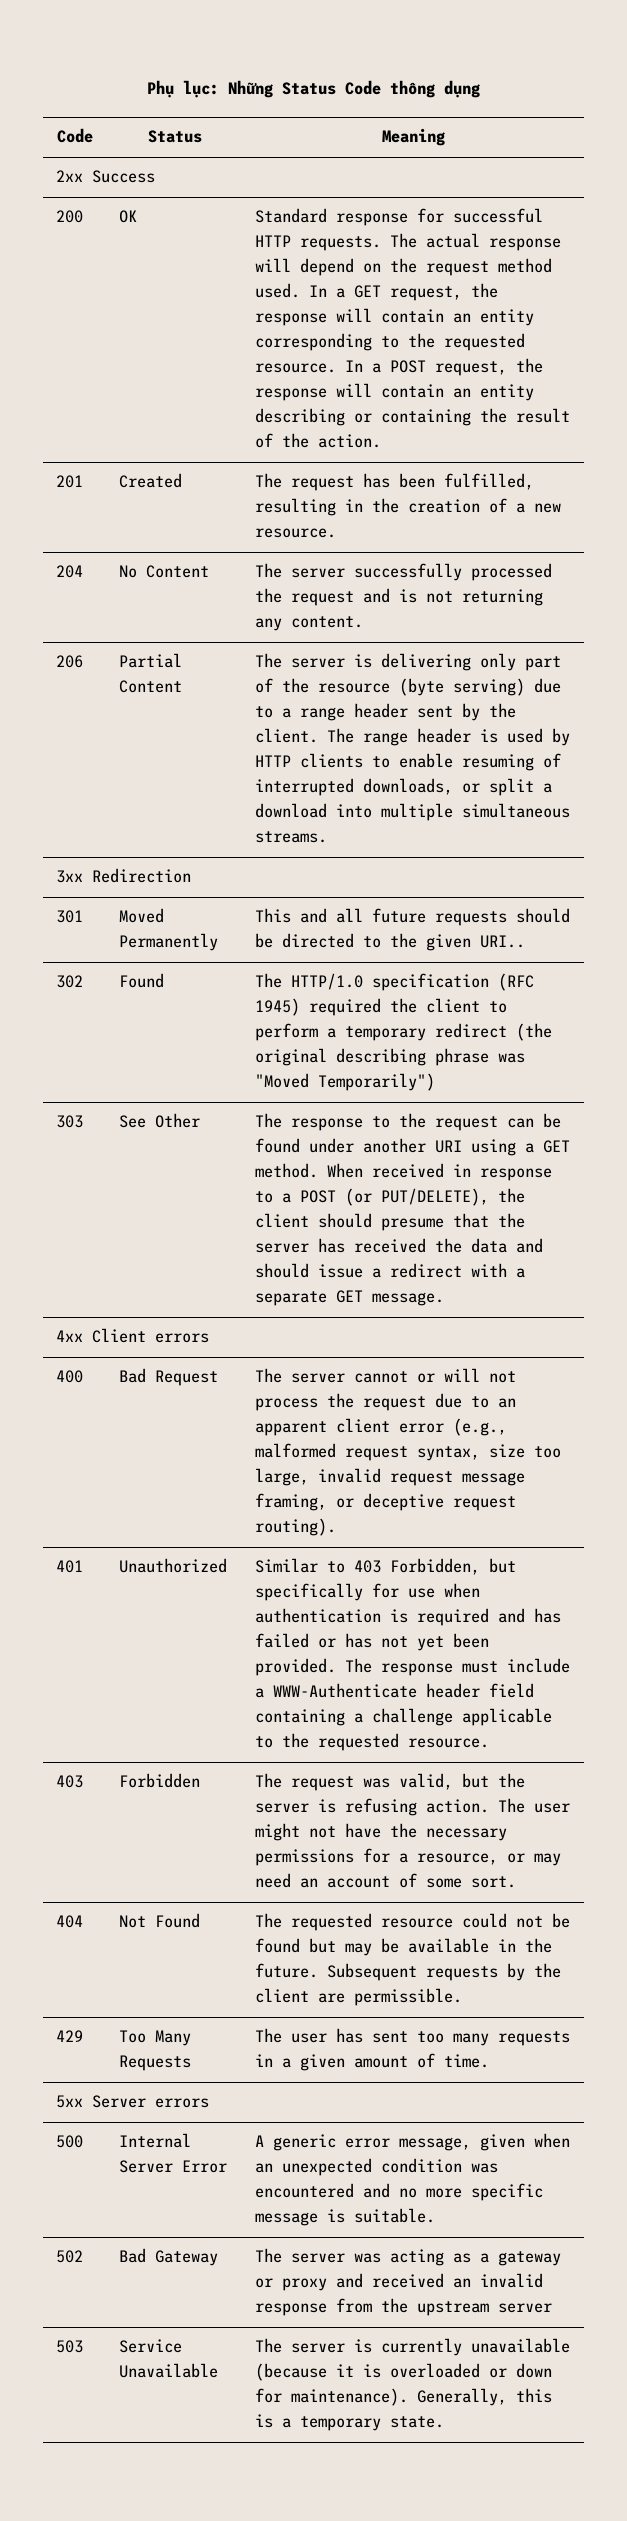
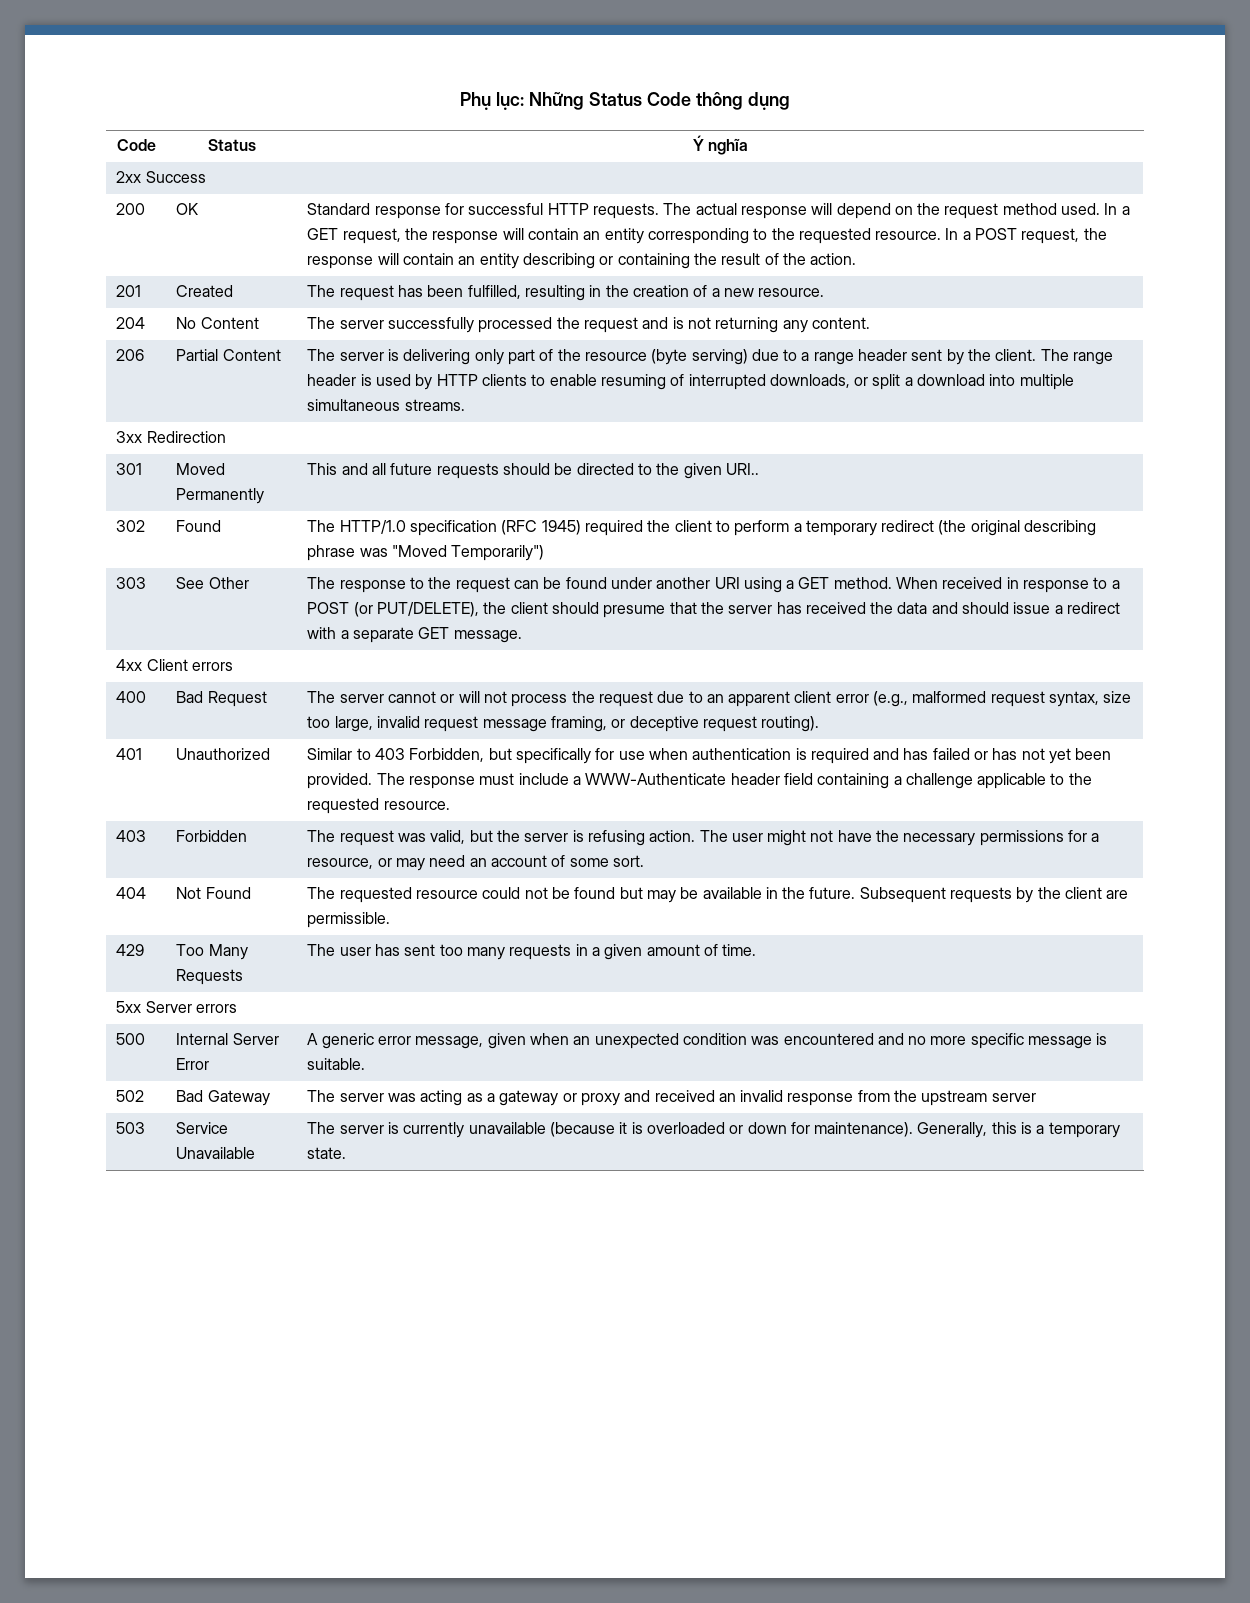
- Code | Status | Meaning
+ Code | Status | Ý nghĩa

